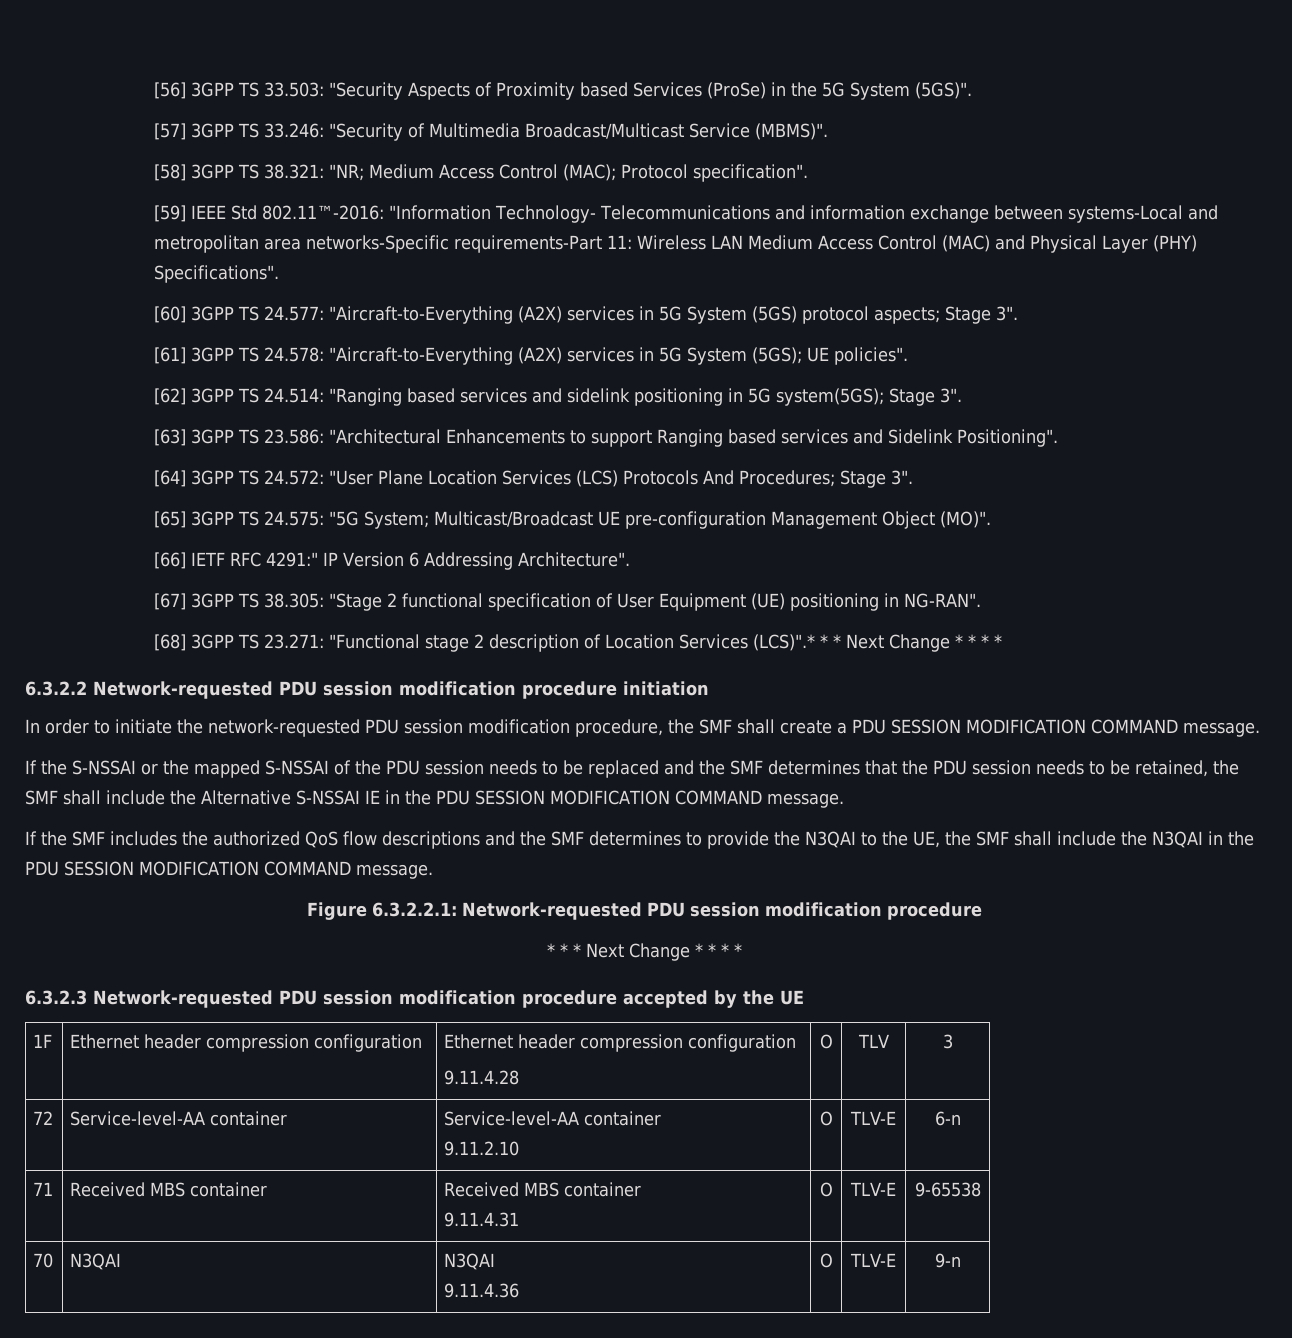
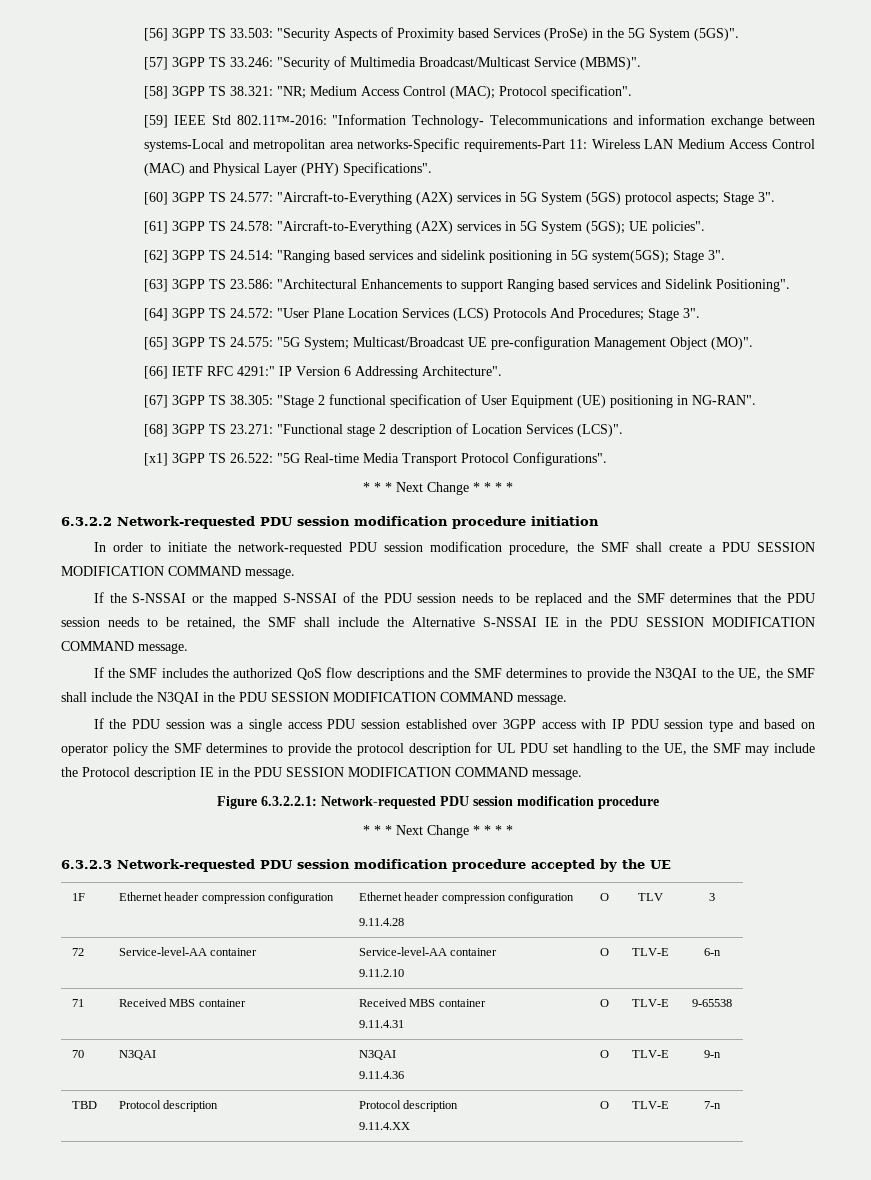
- [68] 3GPP TS 23.271: "Functional stage 2 description of Location Services (LCS)".* * * Next Change * * * *
+ [68] 3GPP TS 23.271: "Functional stage 2 description of Location Services (LCS)".
+ [x1] 3GPP TS 26.522: "5G Real-time Media Transport Protocol Configurations".
+ * * * Next Change * * * *
+ If the PDU session was a single access PDU session established over 3GPP access with IP PDU session type and based on operator policy the SMF determines to provide the protocol description for UL PDU set handling to the UE, the SMF may include the Protocol description IE in the PDU SESSION MODIFICATION COMMAND message.
+ TBD | Protocol description | Protocol description
+ 9.11.4.XX | O | TLV-E | 7-n

